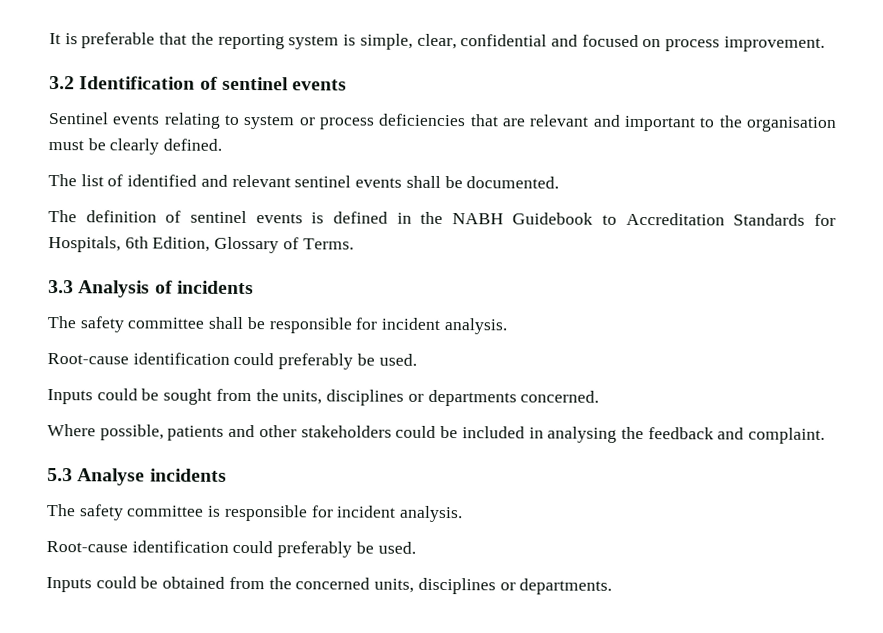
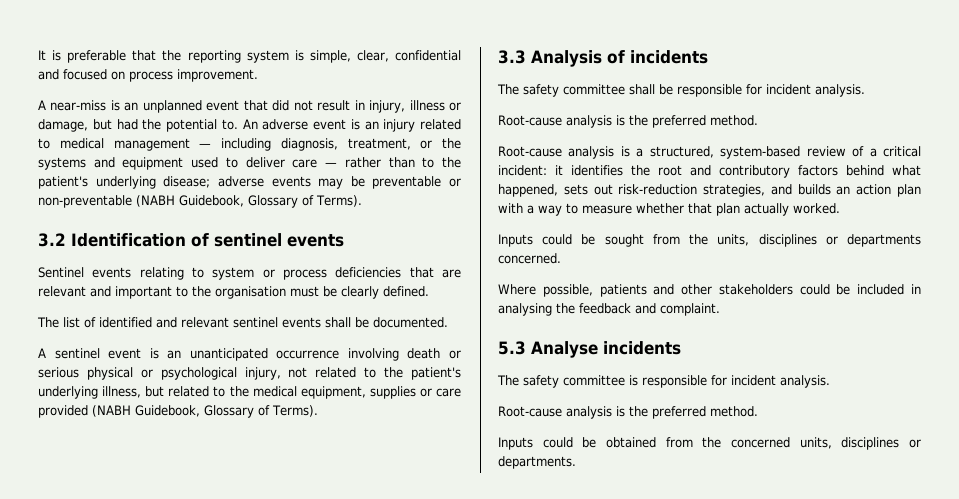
+ A near-miss is an unplanned event that did not result in injury, illness or damage, but had the potential to. An adverse event is an injury related to medical management — including diagnosis, treatment, or the systems and equipment used to deliver care — rather than to the patient's underlying disease; adverse events may be preventable or non-preventable (NABH Guidebook, Glossary of Terms).
- The definition of sentinel events is defined in the NABH Guidebook to Accreditation Standards for Hospitals, 6th Edition, Glossary of Terms.
+ A sentinel event is an unanticipated occurrence involving death or serious physical or psychological injury, not related to the patient's underlying illness, but related to the medical equipment, supplies or care provided (NABH Guidebook, Glossary of Terms).
  The safety committee shall be responsible for incident analysis.
- Root-cause identification could preferably be used.
+ Root-cause analysis is the preferred method.
+ Root-cause analysis is a structured, system-based review of a critical incident: it identifies the root and contributory factors behind what happened, sets out risk-reduction strategies, and builds an action plan with a way to measure whether that plan actually worked.
  The safety committee is responsible for incident analysis.
- Root-cause identification could preferably be used.
+ Root-cause analysis is the preferred method.

